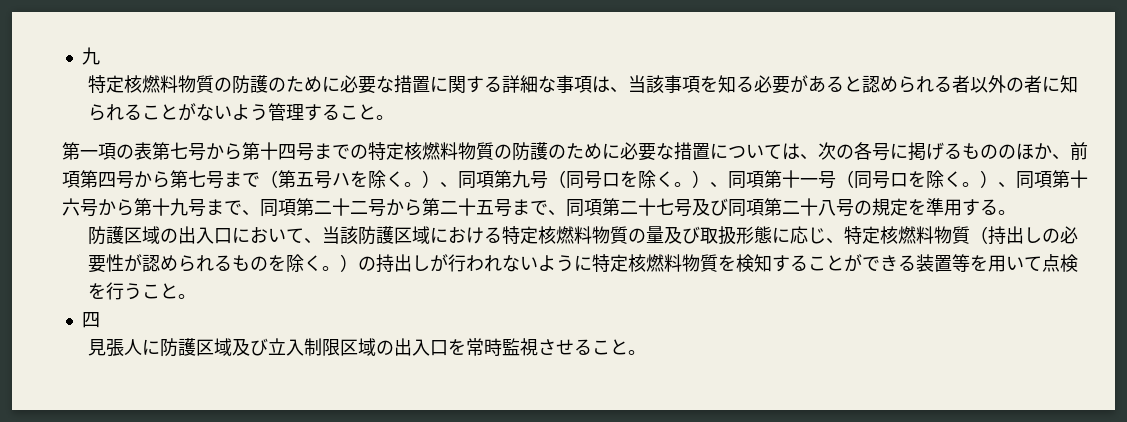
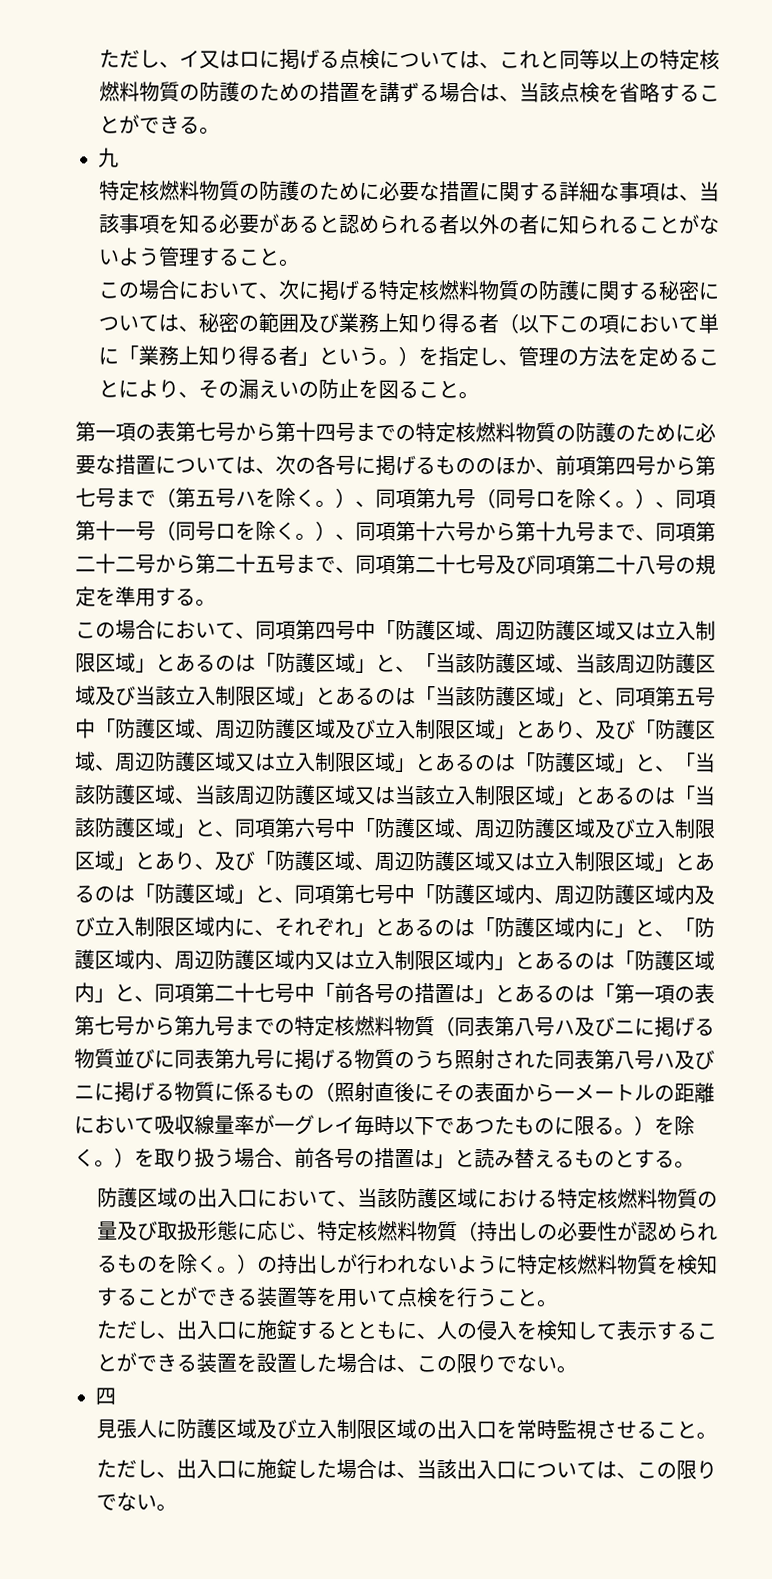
+ ただし、イ又はロに掲げる点検については、これと同等以上の特定核燃料物質の防護のための措置を講ずる場合は、当該点検を省略することができる。
+ この場合において、次に掲げる特定核燃料物質の防護に関する秘密については、秘密の範囲及び業務上知り得る者（以下この項において単に「業務上知り得る者」という。）を指定し、管理の方法を定めることにより、その漏えいの防止を図ること。
+ この場合において、同項第四号中「防護区域、周辺防護区域又は立入制限区域」とあるのは「防護区域」と、「当該防護区域、当該周辺防護区域及び当該立入制限区域」とあるのは「当該防護区域」と、同項第五号中「防護区域、周辺防護区域及び立入制限区域」とあり、及び「防護区域、周辺防護区域又は立入制限区域」とあるのは「防護区域」と、「当該防護区域、当該周辺防護区域又は当該立入制限区域」とあるのは「当該防護区域」と、同項第六号中「防護区域、周辺防護区域及び立入制限区域」とあり、及び「防護区域、周辺防護区域又は立入制限区域」とあるのは「防護区域」と、同項第七号中「防護区域内、周辺防護区域内及び立入制限区域内に、それぞれ」とあるのは「防護区域内に」と、「防護区域内、周辺防護区域内又は立入制限区域内」とあるのは「防護区域内」と、同項第二十七号中「前各号の措置は」とあるのは「第一項の表第七号から第九号までの特定核燃料物質（同表第八号ハ及びニに掲げる物質並びに同表第九号に掲げる物質のうち照射された同表第八号ハ及びニに掲げる物質に係るもの（照射直後にその表面から一メートルの距離において吸収線量率が一グレイ毎時以下であつたものに限る。）を除く。）を取り扱う場合、前各号の措置は」と読み替えるものとする。
+ ただし、出入口に施錠するとともに、人の侵入を検知して表示することができる装置を設置した場合は、この限りでない。
+ ただし、出入口に施錠した場合は、当該出入口については、この限りでない。

